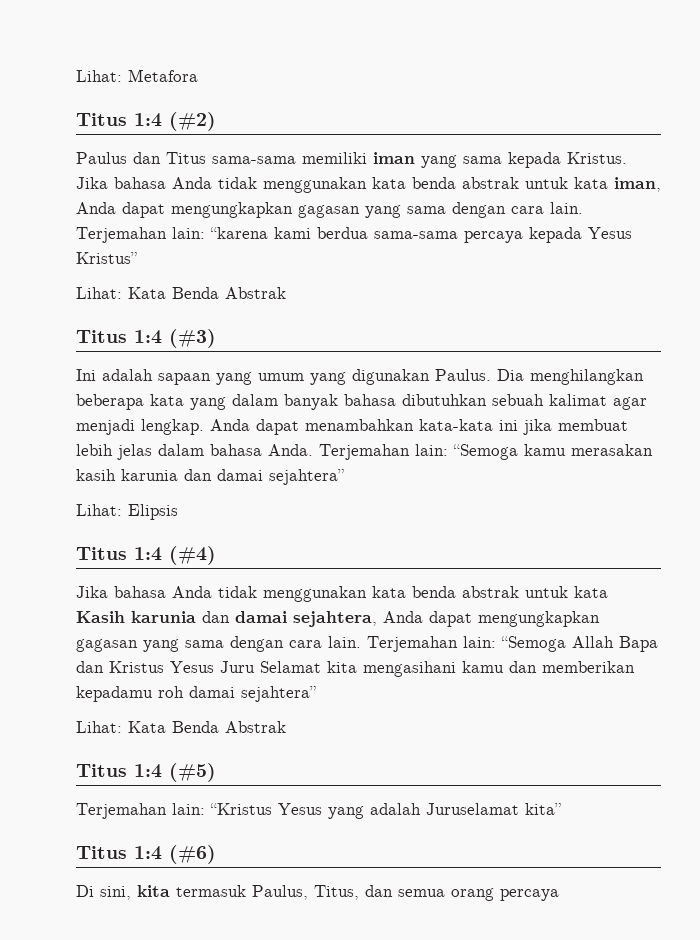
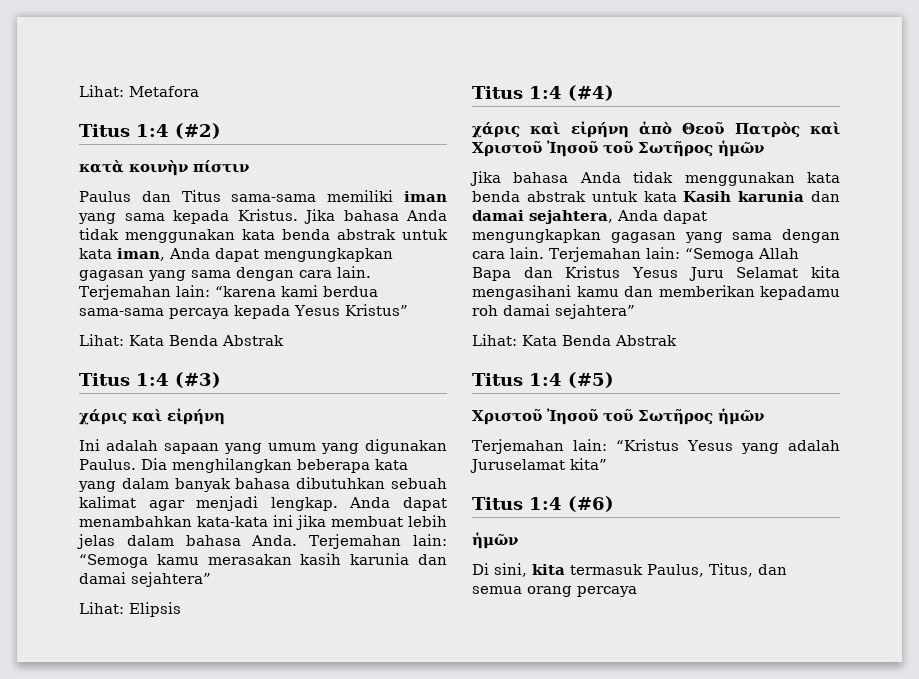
+ κατὰ κοινὴν πίστιν
  Titus 1:4 (#3)
+ χάρις καὶ εἰρήνη
+ χάρις καὶ εἰρήνη ἀπὸ Θεοῦ Πατρὸς καὶ Χριστοῦ Ἰησοῦ τοῦ Σωτῆρος ἡμῶν
  Titus 1:4 (#5)
+ Χριστοῦ Ἰησοῦ τοῦ Σωτῆρος ἡμῶν
  Titus 1:4 (#6)
+ ἡμῶν

